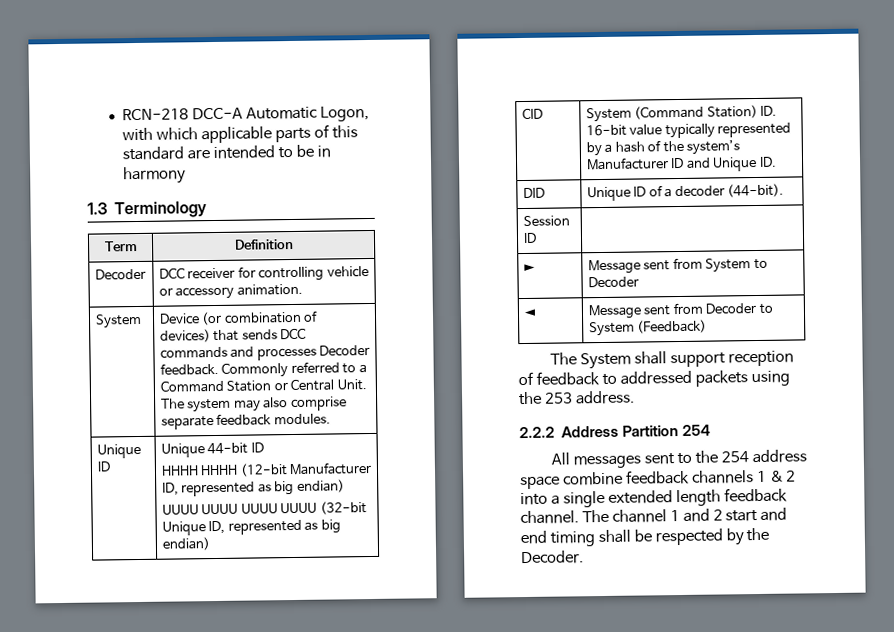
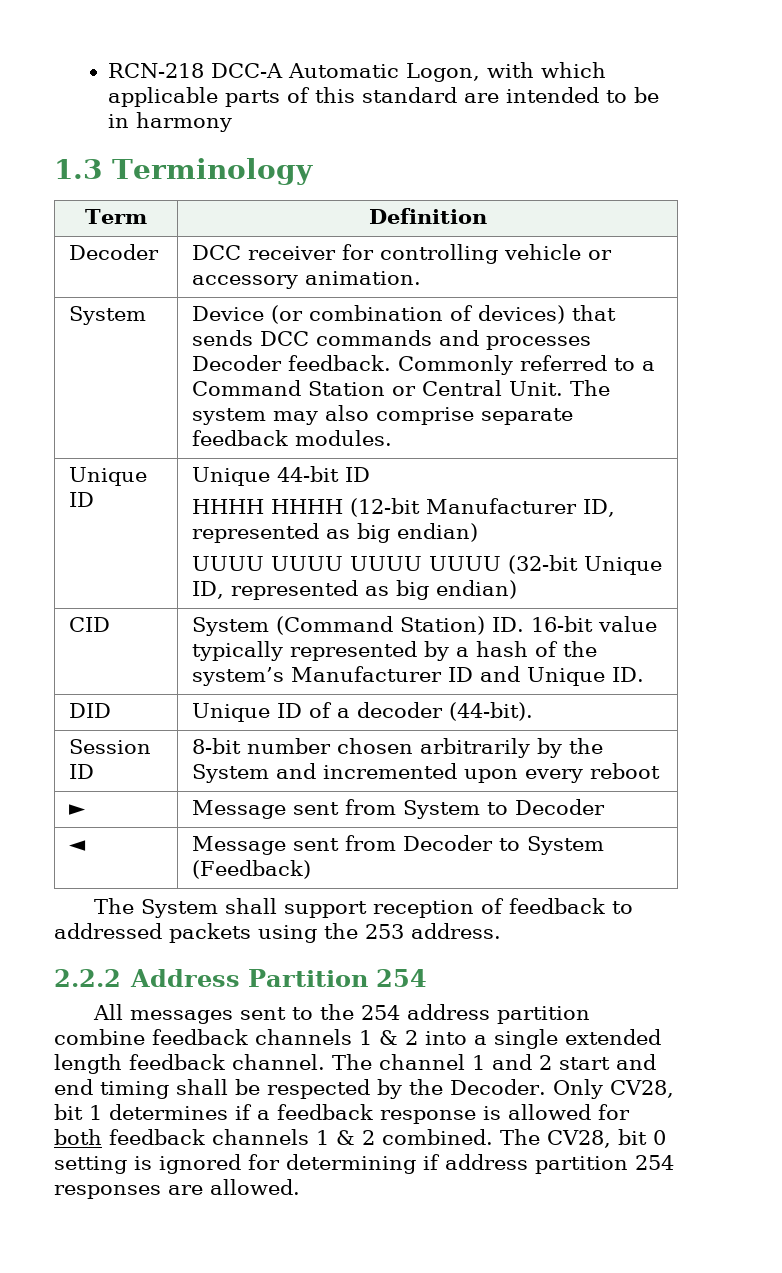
- Session ID |
+ Session ID | 8-bit number chosen arbitrarily by the System and incremented upon every reboot
- All messages sent to the 254 address space combine feedback channels 1 & 2 into a single extended length feedback channel.
+ All messages sent to the 254 address partition combine feedback channels 1 & 2 into a single extended length feedback channel.
+ Only CV28, bit 1 determines if a feedback response is allowed for both feedback channels 1 & 2 combined. The CV28, bit 0 setting is ignored for determining if address partition 254 responses are allowed.

